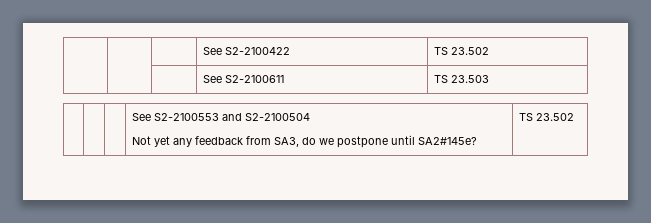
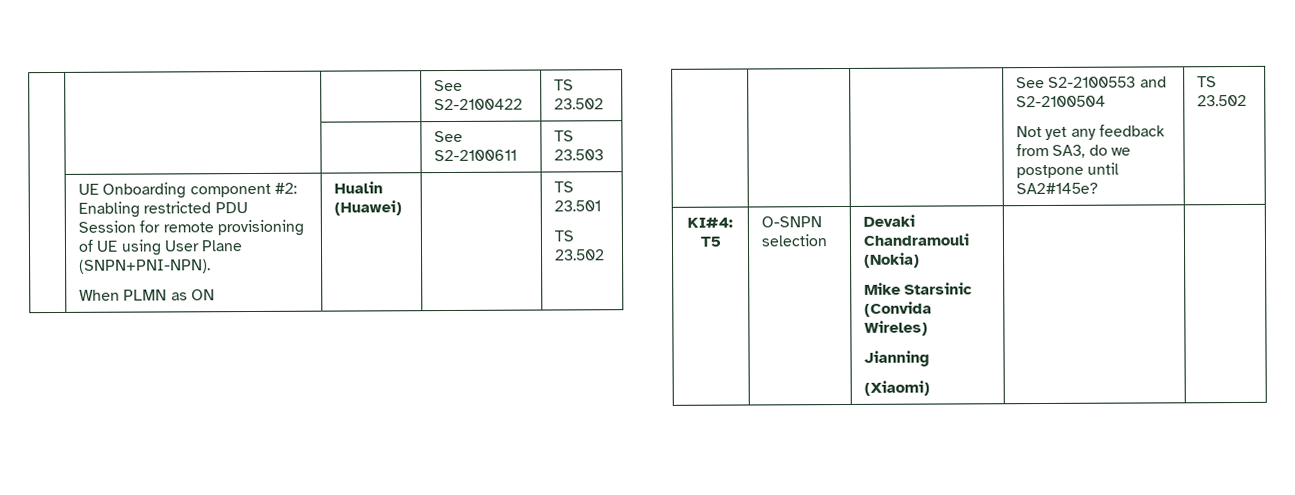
+ | UE Onboarding component #2: Enabling restricted PDU Session for remote provisioning of UE using User Plane (SNPN+PNI-NPN).
+ When PLMN as ON | Hualin (Huawei) | | TS 23.501
+ TS 23.502
+ KI#4: T5 | O-SNPN selection | Devaki Chandramouli (Nokia)
+ Mike Starsinic (Convida Wireles)
+ Jianning
+ (Xiaomi) | |

